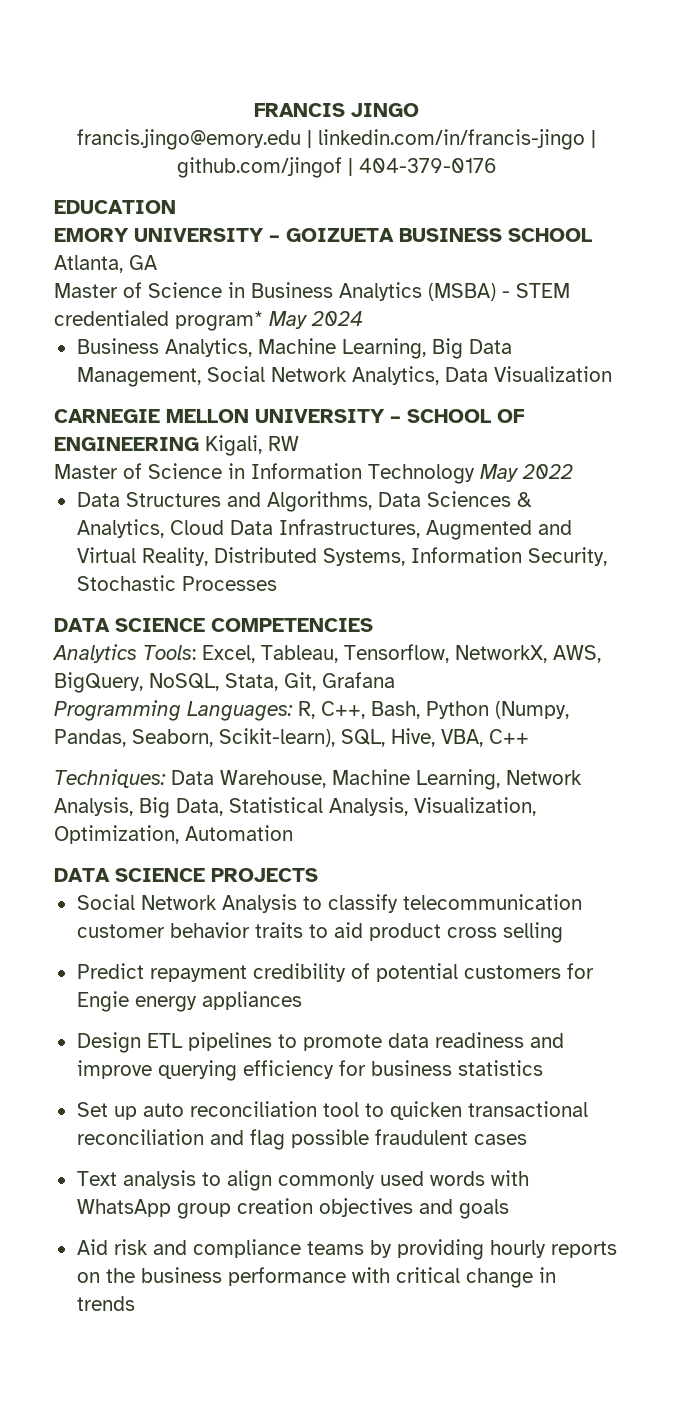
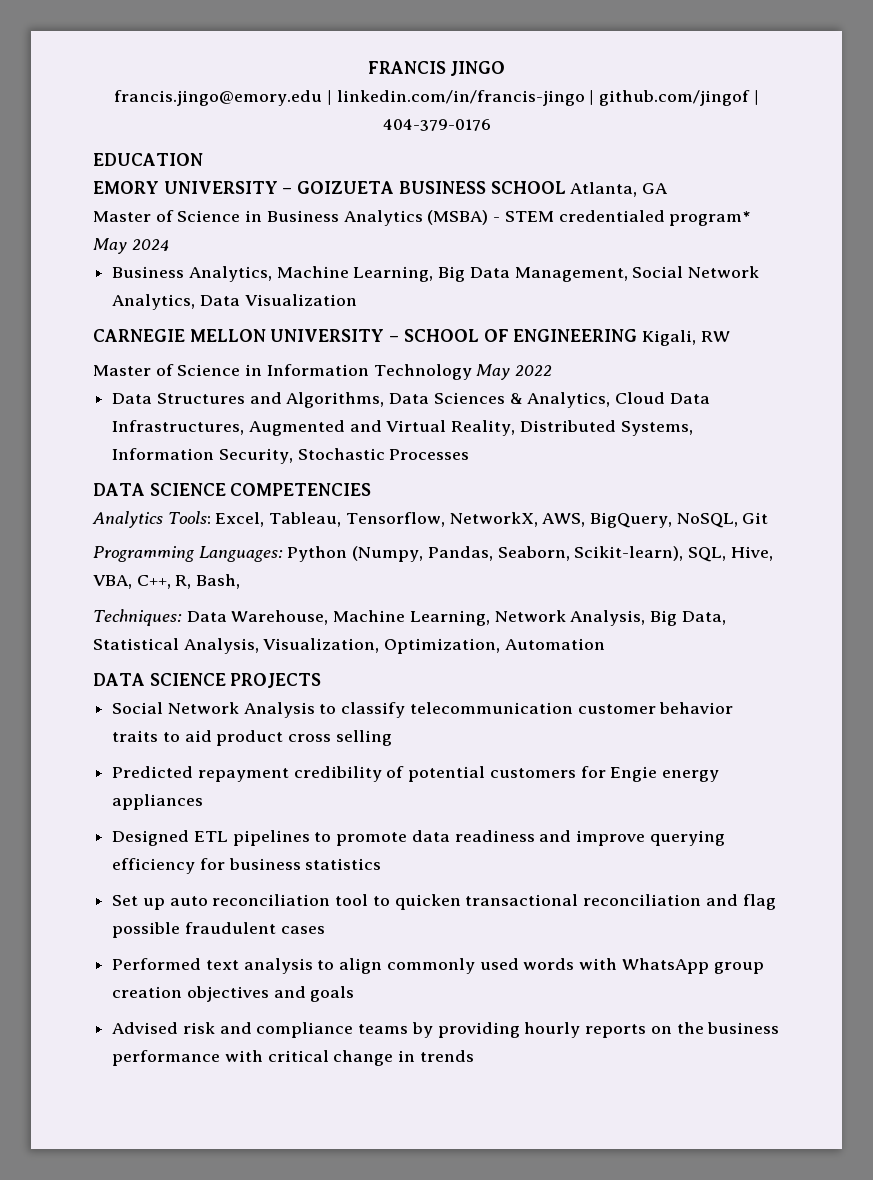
- Analytics Tools: Excel, Tableau, Tensorflow, NetworkX, AWS, BigQuery, NoSQL, Stata, Git, Grafana
+ Analytics Tools: Excel, Tableau, Tensorflow, NetworkX, AWS, BigQuery, NoSQL, Git
- Programming Languages: R, C++, Bash, Python (Numpy, Pandas, Seaborn, Scikit-learn), SQL, Hive, VBA, C++
+ Programming Languages: Python (Numpy, Pandas, Seaborn, Scikit-learn), SQL, Hive, VBA, C++, R, Bash,
- Predict repayment credibility of potential customers for Engie energy appliances
+ Predicted repayment credibility of potential customers for Engie energy appliances
- Design ETL pipelines to promote data readiness and improve querying efficiency for business statistics
+ Designed ETL pipelines to promote data readiness and improve querying efficiency for business statistics
- Text analysis to align commonly used words with WhatsApp group creation objectives and goals
+ Performed text analysis to align commonly used words with WhatsApp group creation objectives and goals
- Aid risk and compliance teams by providing hourly reports on the business performance with critical change in trends
+ Advised risk and compliance teams by providing hourly reports on the business performance with critical change in trends

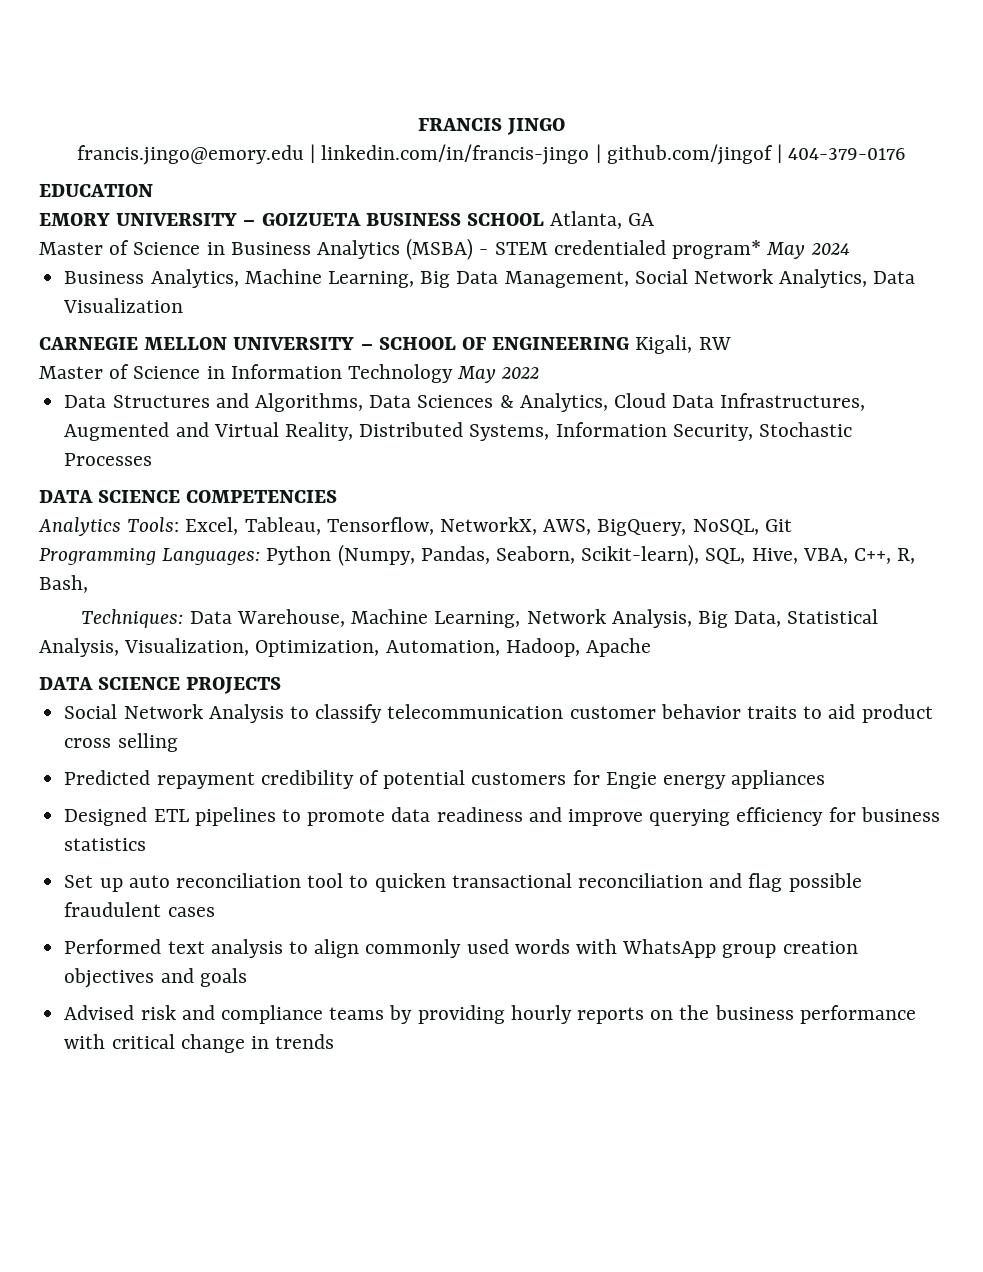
- Techniques: Data Warehouse, Machine Learning, Network Analysis, Big Data, Statistical Analysis, Visualization, Optimization, Automation
+ Techniques: Data Warehouse, Machine Learning, Network Analysis, Big Data, Statistical Analysis, Visualization, Optimization, Automation, Hadoop, Apache

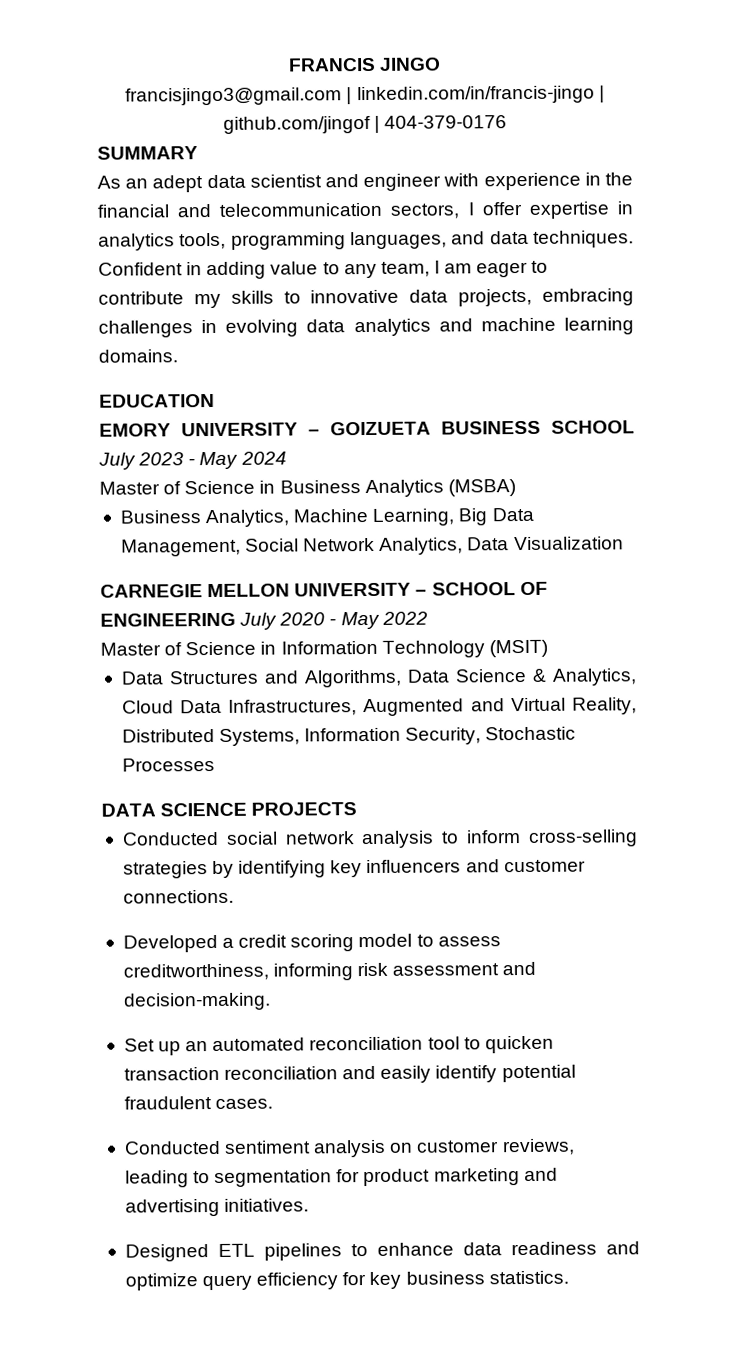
- francis.jingo@emory.edu | linkedin.com/in/francis-jingo | github.com/jingof | 404-379-0176
+ francisjingo3@gmail.com | linkedin.com/in/francis-jingo | github.com/jingof | 404-379-0176
+ SUMMARY
+ As an adept data scientist and engineer with experience in the financial and telecommunication sectors, I offer expertise in analytics tools, programming languages, and data techniques. Confident in adding value to any team, I am eager to contribute my skills to innovative data projects, embracing challenges in evolving data analytics and machine learning domains.
- EMORY UNIVERSITY – GOIZUETA BUSINESS SCHOOL Atlanta, GA
+ EMORY UNIVERSITY – GOIZUETA BUSINESS SCHOOL July 2023 - May 2024
- Master of Science in Business Analytics (MSBA) - STEM credentialed program* May 2024
+ Master of Science in Business Analytics (MSBA)
- CARNEGIE MELLON UNIVERSITY – SCHOOL OF ENGINEERING Kigali, RW
+ CARNEGIE MELLON UNIVERSITY – SCHOOL OF ENGINEERING July 2020 - May 2022
- Master of Science in Information Technology May 2022
+ Master of Science in Information Technology (MSIT)
- Data Structures and Algorithms, Data Sciences & Analytics, Cloud Data Infrastructures, Augmented and Virtual Reality, Distributed Systems, Information Security, Stochastic Processes
+ Data Structures and Algorithms, Data Science & Analytics, Cloud Data Infrastructures, Augmented and Virtual Reality, Distributed Systems, Information Security, Stochastic Processes
- DATA SCIENCE COMPETENCIES
- Analytics Tools: Excel, Tableau, Tensorflow, NetworkX, AWS, BigQuery, NoSQL, Git
- Programming Languages: Python (Numpy, Pandas, Seaborn, Scikit-learn), SQL, Hive, VBA, C++, R, Bash,
- Techniques: Data Warehouse, Machine Learning, Network Analysis, Big Data, Statistical Analysis, Visualization, Optimization, Automation, Hadoop, Apache
  DATA SCIENCE PROJECTS
- Social Network Analysis to classify telecommunication customer behavior traits to aid product cross selling
- Predicted repayment credibility of potential customers for Engie energy appliances
+ Conducted social network analysis to inform cross-selling strategies by identifying key influencers and customer connections.
+ Developed a credit scoring model to assess creditworthiness, informing risk assessment and decision-making.
+ Set up an automated reconciliation tool to quicken transaction reconciliation and easily identify potential fraudulent cases.
+ Conducted sentiment analysis on customer reviews, leading to segmentation for product marketing and advertising initiatives.
- Designed ETL pipelines to promote data readiness and improve querying efficiency for business statistics
- Set up auto reconciliation tool to quicken transactional reconciliation and flag possible fraudulent cases
- Performed text analysis to align commonly used words with WhatsApp group creation objectives and goals
- Advised risk and compliance teams by providing hourly reports on the business performance with critical change in trends
+ Designed ETL pipelines to enhance data readiness and optimize query efficiency for key business statistics.

